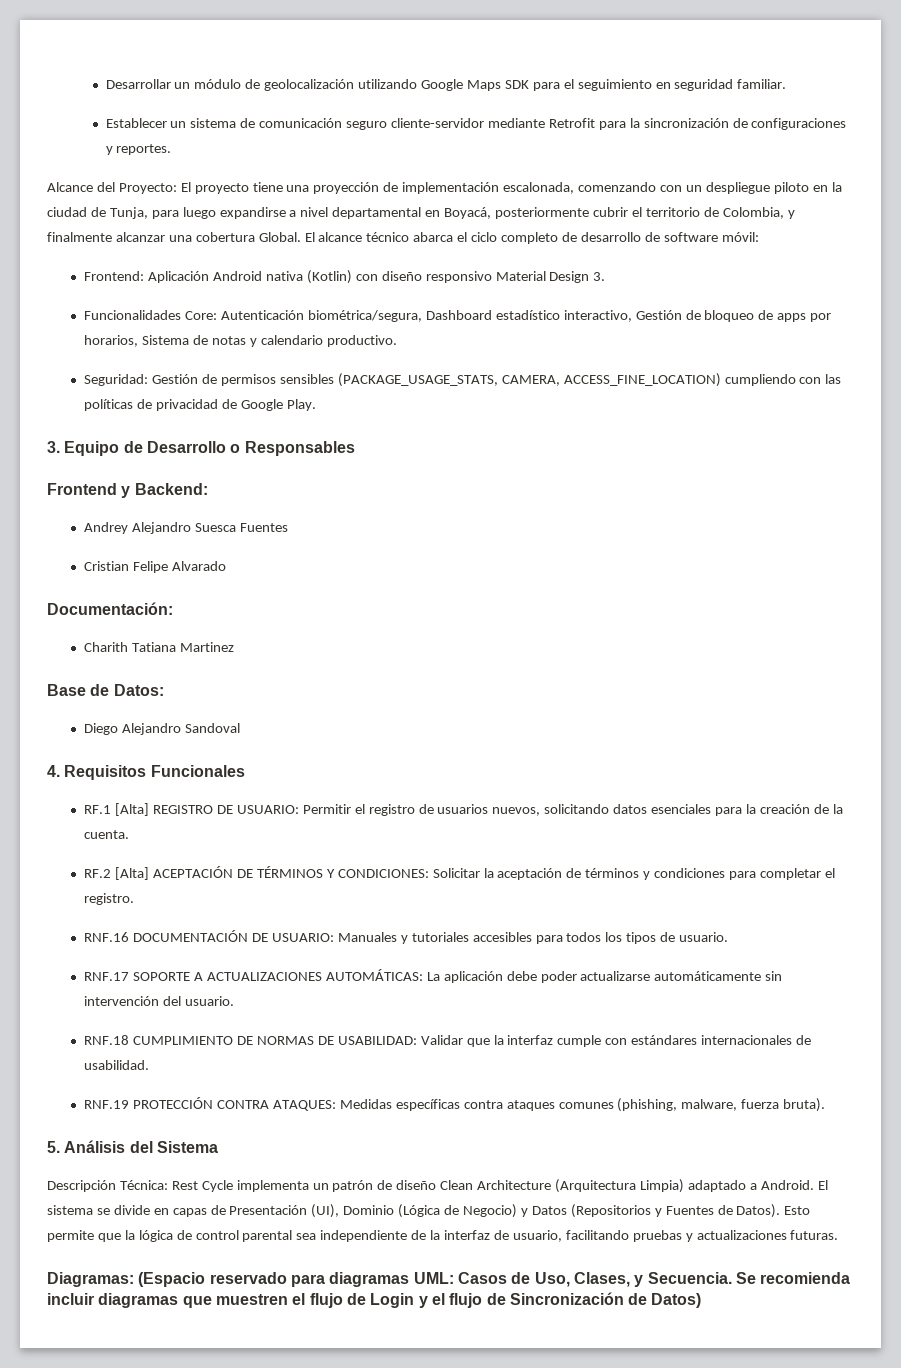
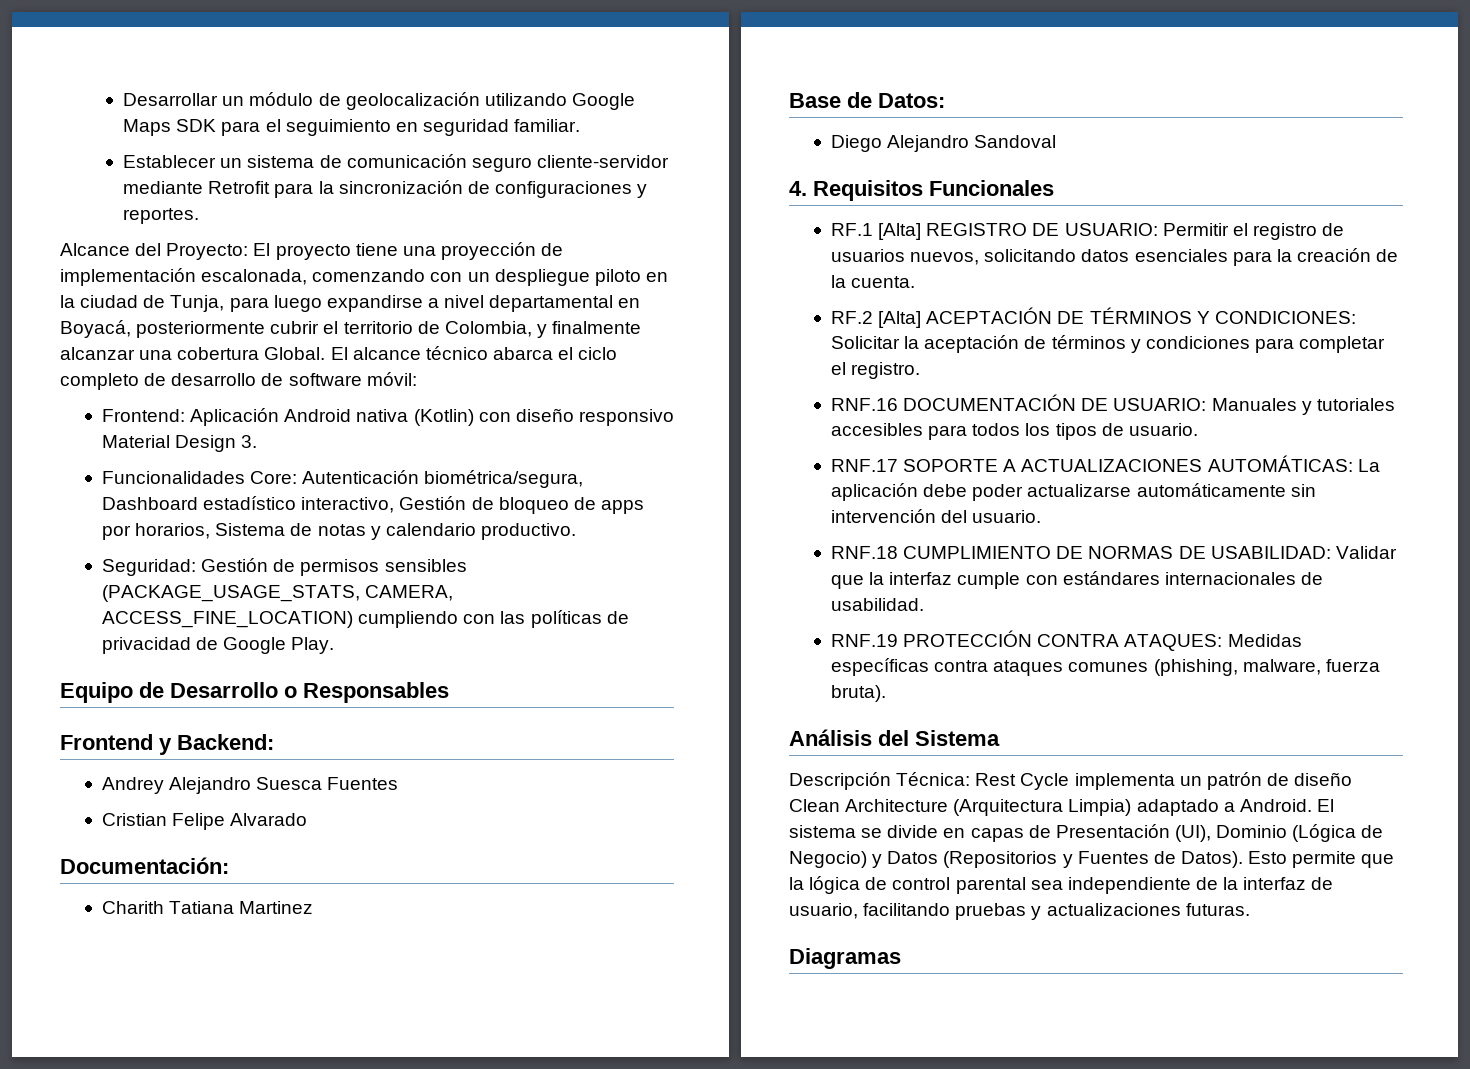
- 3. Equipo de Desarrollo o Responsables
+ Equipo de Desarrollo o Responsables
- 5. Análisis del Sistema
+ Análisis del Sistema
- Diagramas: (Espacio reservado para diagramas UML: Casos de Uso, Clases, y Secuencia. Se recomienda incluir diagramas que muestren el flujo de Login y el flujo de Sincronización de Datos)
+ Diagramas

